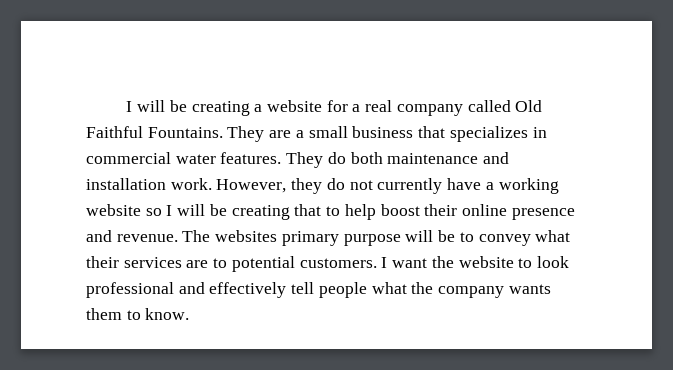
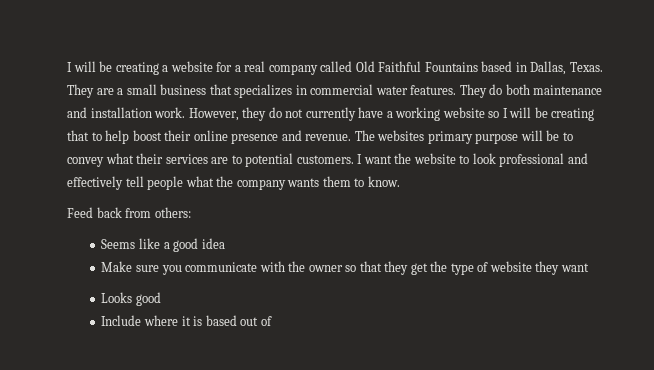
- I will be creating a website for a real company called Old Faithful Fountains.
+ I will be creating a website for a real company called Old Faithful Fountains based in Dallas, Texas.
+ Feed back from others:
+ Seems like a good idea
+ Make sure you communicate with the owner so that they get the type of website they want
+ Looks good
+ Include where it is based out of

